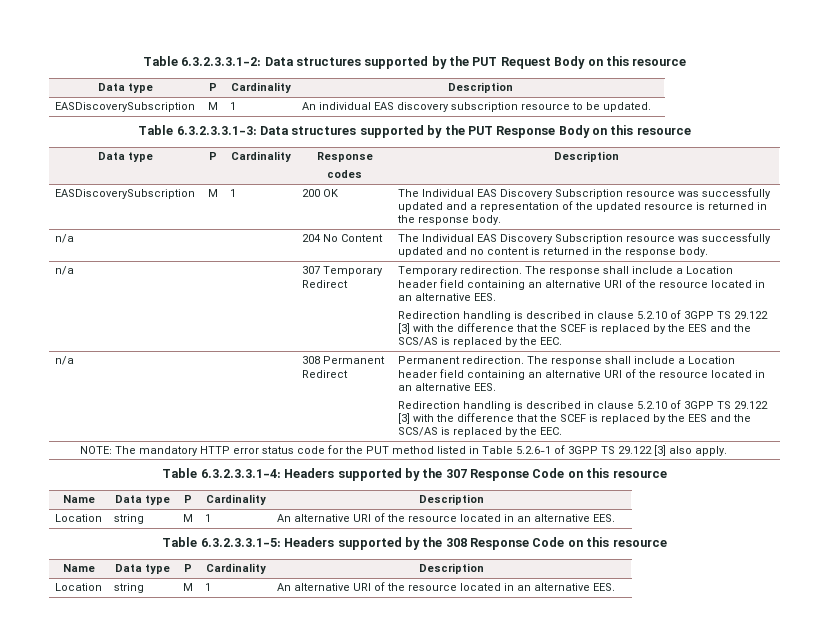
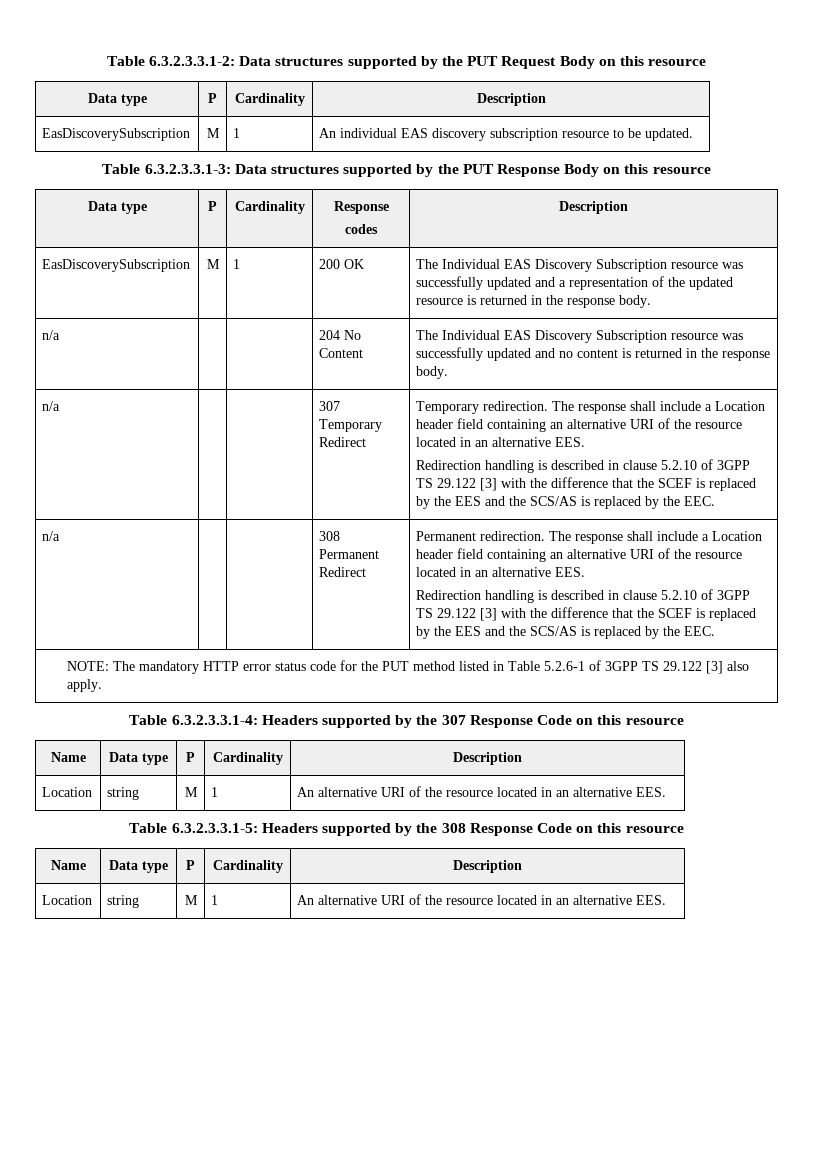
- EASDiscoverySubscription | M | 1 | An individual EAS discovery subscription resource to be updated.
+ EasDiscoverySubscription | M | 1 | An individual EAS discovery subscription resource to be updated.
- EASDiscoverySubscription | M | 1 | 200 OK | The Individual EAS Discovery Subscription resource was successfully updated and a representation of the updated resource is returned in the response body.
+ EasDiscoverySubscription | M | 1 | 200 OK | The Individual EAS Discovery Subscription resource was successfully updated and a representation of the updated resource is returned in the response body.

